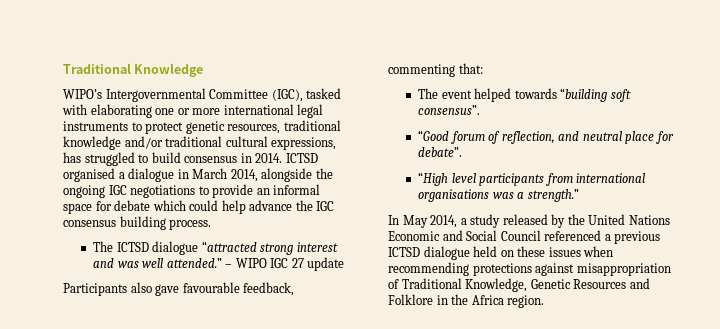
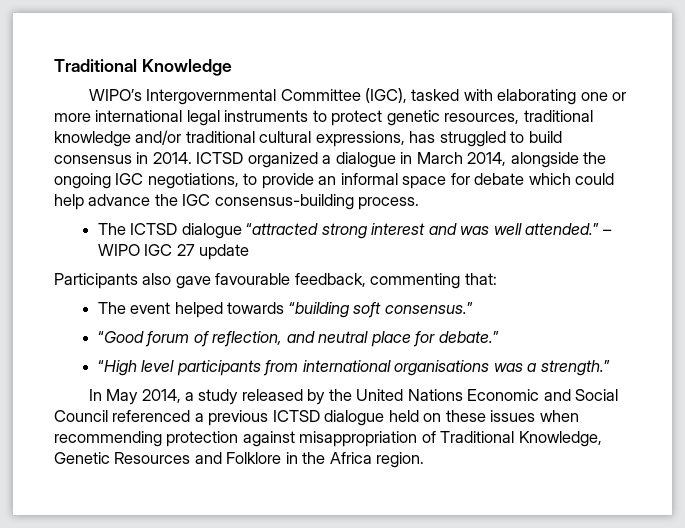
- ICTSD organised a dialogue in March 2014, alongside the ongoing IGC negotiations to provide an informal space for debate which could help advance the IGC consensus building process.
+ ICTSD organized a dialogue in March 2014, alongside the ongoing IGC negotiations, to provide an informal space for debate which could help advance the IGC consensus-building process.
- The event helped towards “building soft consensus”.
+ The event helped towards “building soft consensus.”
- “Good forum of reflection, and neutral place for debate”.
+ “Good forum of reflection, and neutral place for debate.”
- In May 2014, a study released by the United Nations Economic and Social Council referenced a previous ICTSD dialogue held on these issues when recommending protections against misappropriation of Traditional Knowledge, Genetic Resources and Folklore in the Africa region.
+ In May 2014, a study released by the United Nations Economic and Social Council referenced a previous ICTSD dialogue held on these issues when recommending protection against misappropriation of Traditional Knowledge, Genetic Resources and Folklore in the Africa region.

